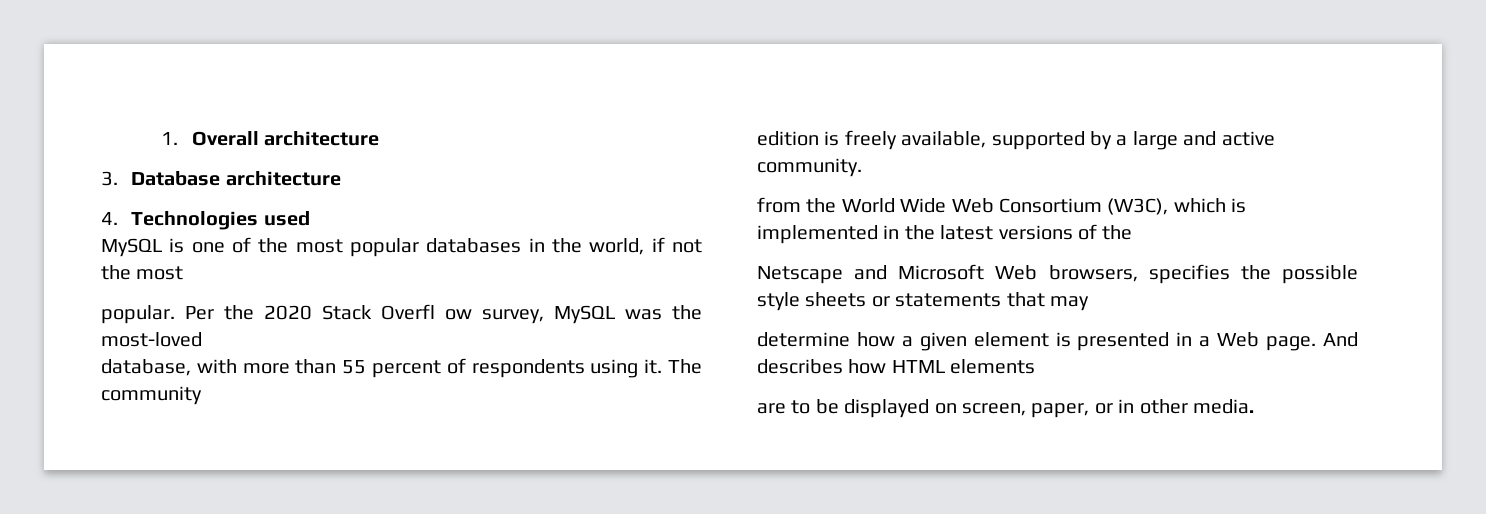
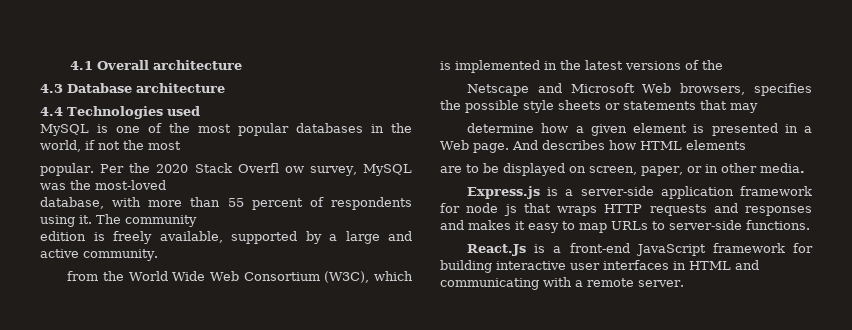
- 1. Overall architecture
+ 4.1 Overall architecture
- 3. Database architecture
+ 4.3 Database architecture
- 4. Technologies used
+ 4.4 Technologies used
+ Express.js is a server-side application framework for node js that wraps HTTP requests and responses and makes it easy to map URLs to server-side functions.
+ React.Js is a front-end JavaScript framework for building interactive user interfaces in HTML and communicating with a remote server.

